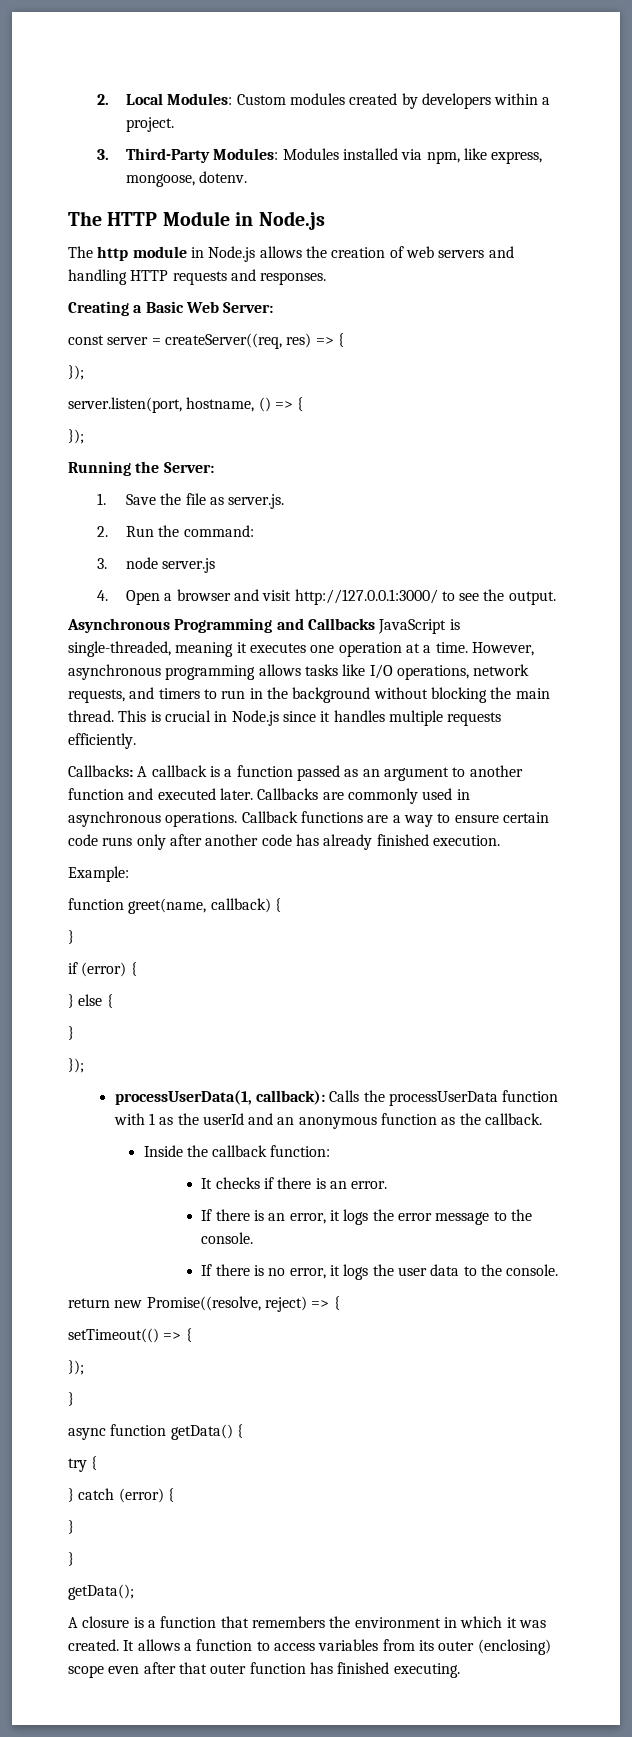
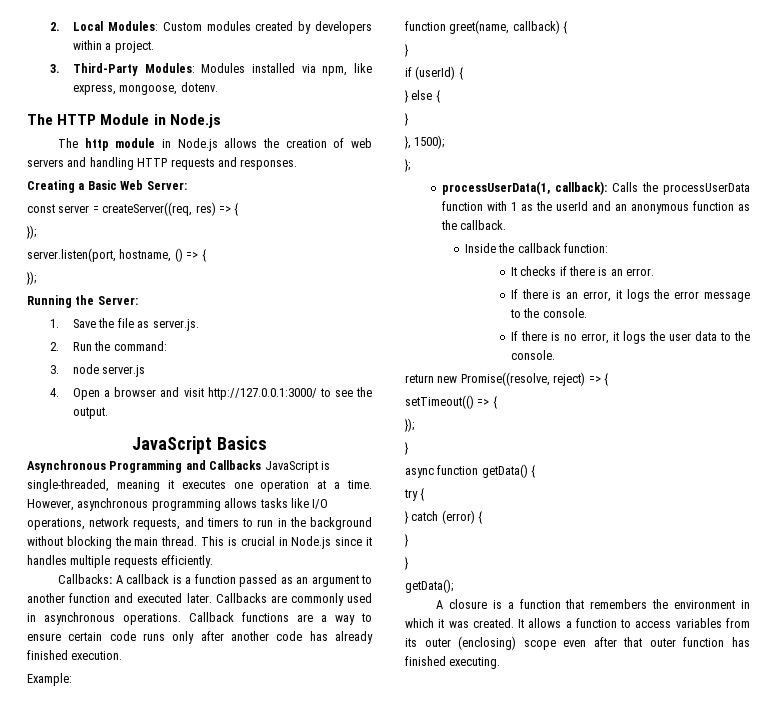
+ JavaScript Basics
- if (error) {
+ if (userId) {
  } else {
  }
- });
+ }, 1500);
+ };

